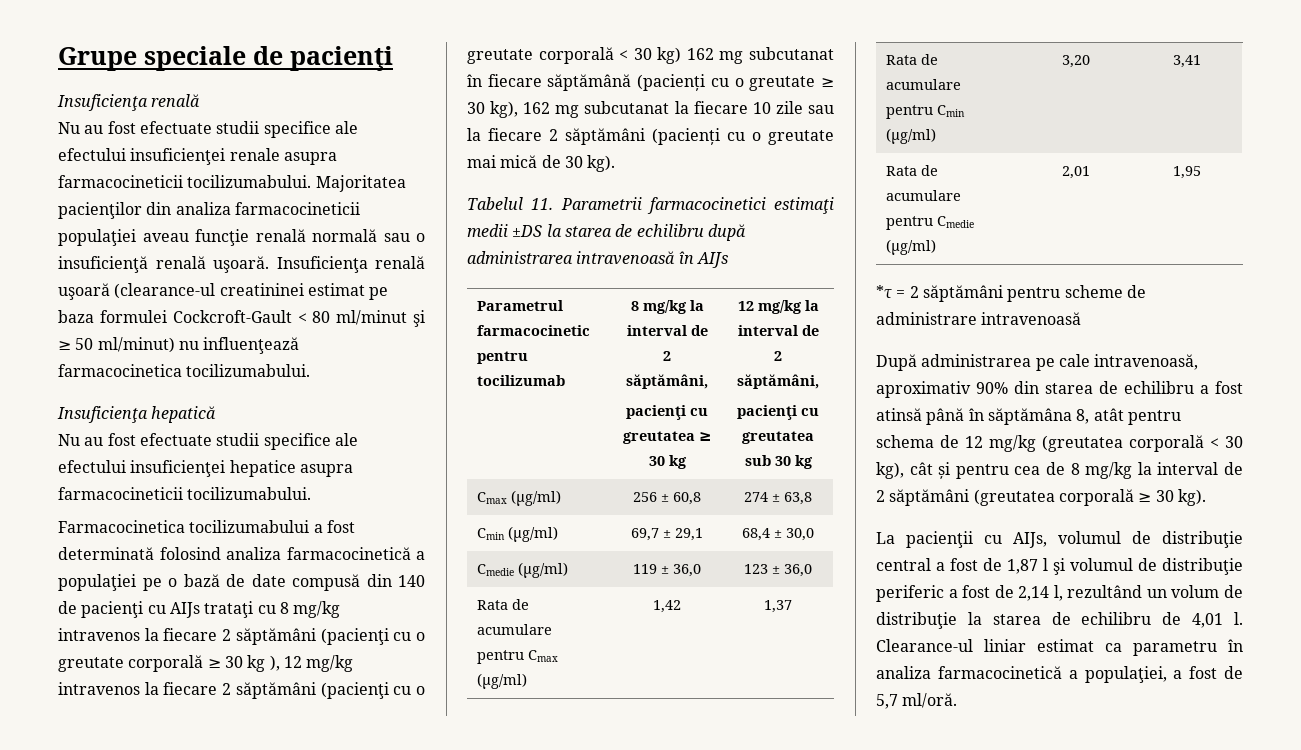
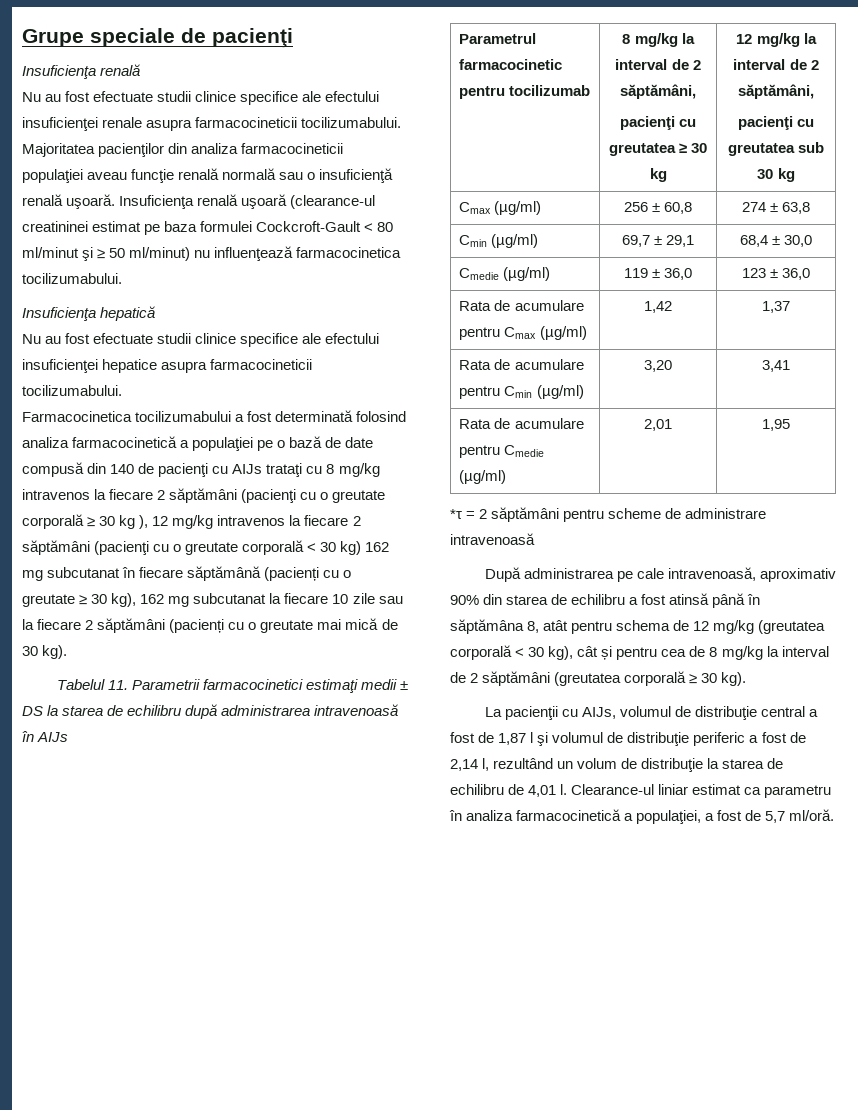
- Nu au fost efectuate studii specifice ale efectului insuficienţei renale asupra farmacocineticii tocilizumabului.
+ Nu au fost efectuate studii clinice specifice ale efectului insuficienţei renale asupra farmacocineticii tocilizumabului.
- Nu au fost efectuate studii specifice ale efectului insuficienţei hepatice asupra farmacocineticii tocilizumabului.
+ Nu au fost efectuate studii clinice specifice ale efectului insuficienţei hepatice asupra farmacocineticii tocilizumabului.
- Tabelul 11. Parametrii farmacocinetici estimaţi medii ±DS la starea de echilibru după administrarea intravenoasă în AIJs
+ Tabelul 11. Parametrii farmacocinetici estimaţi medii ± DS la starea de echilibru după administrarea intravenoasă în AIJs

